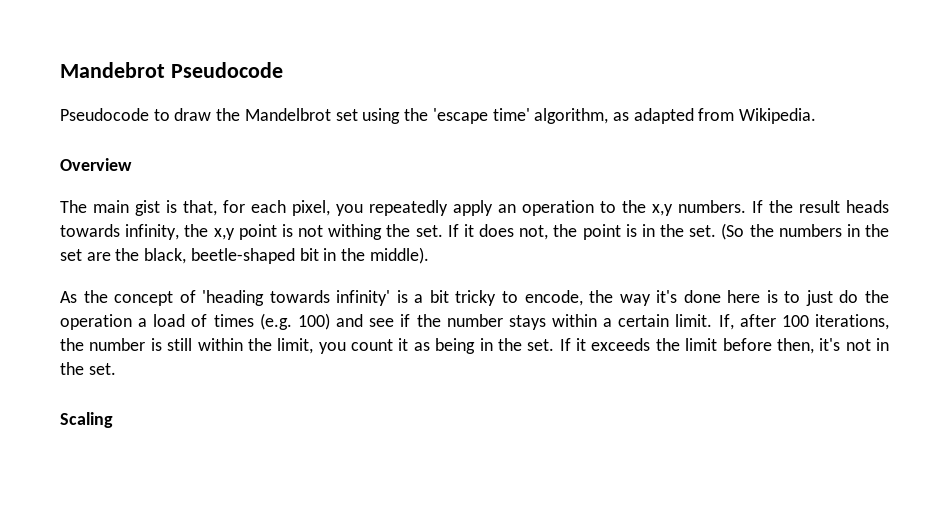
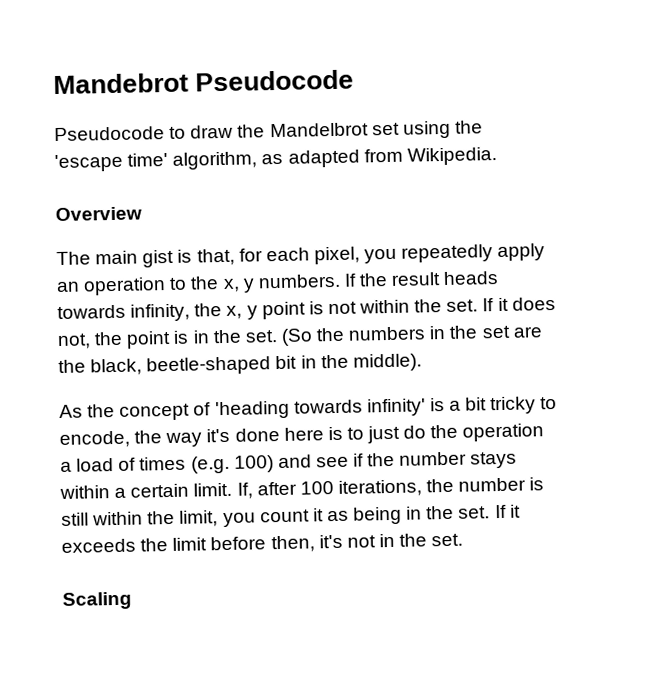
- The main gist is that, for each pixel, you repeatedly apply an operation to the x,y numbers.
+ The main gist is that, for each pixel, you repeatedly apply an operation to the x, y numbers.
- If the result heads towards infinity, the x,y point is not withing the set.
+ If the result heads towards infinity, the x, y point is not within the set.

